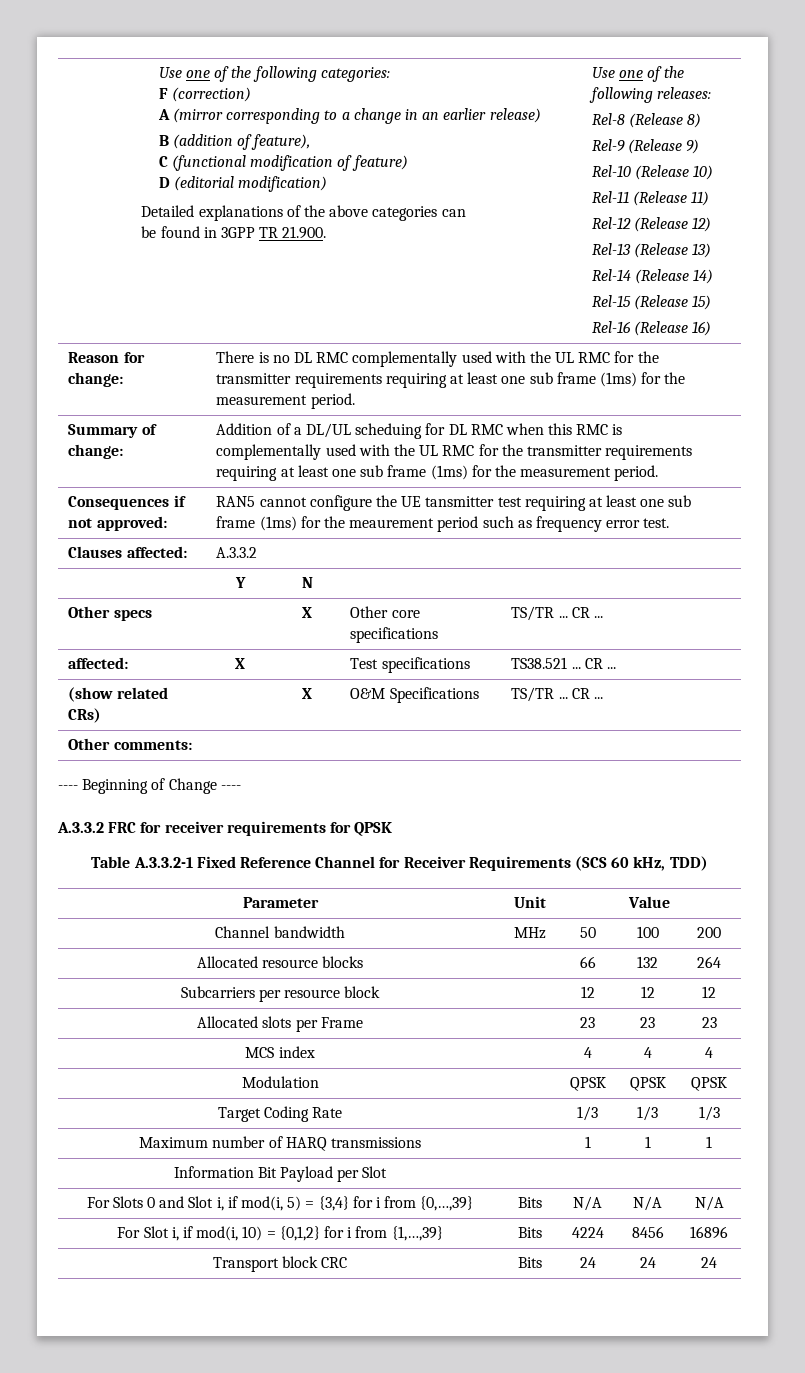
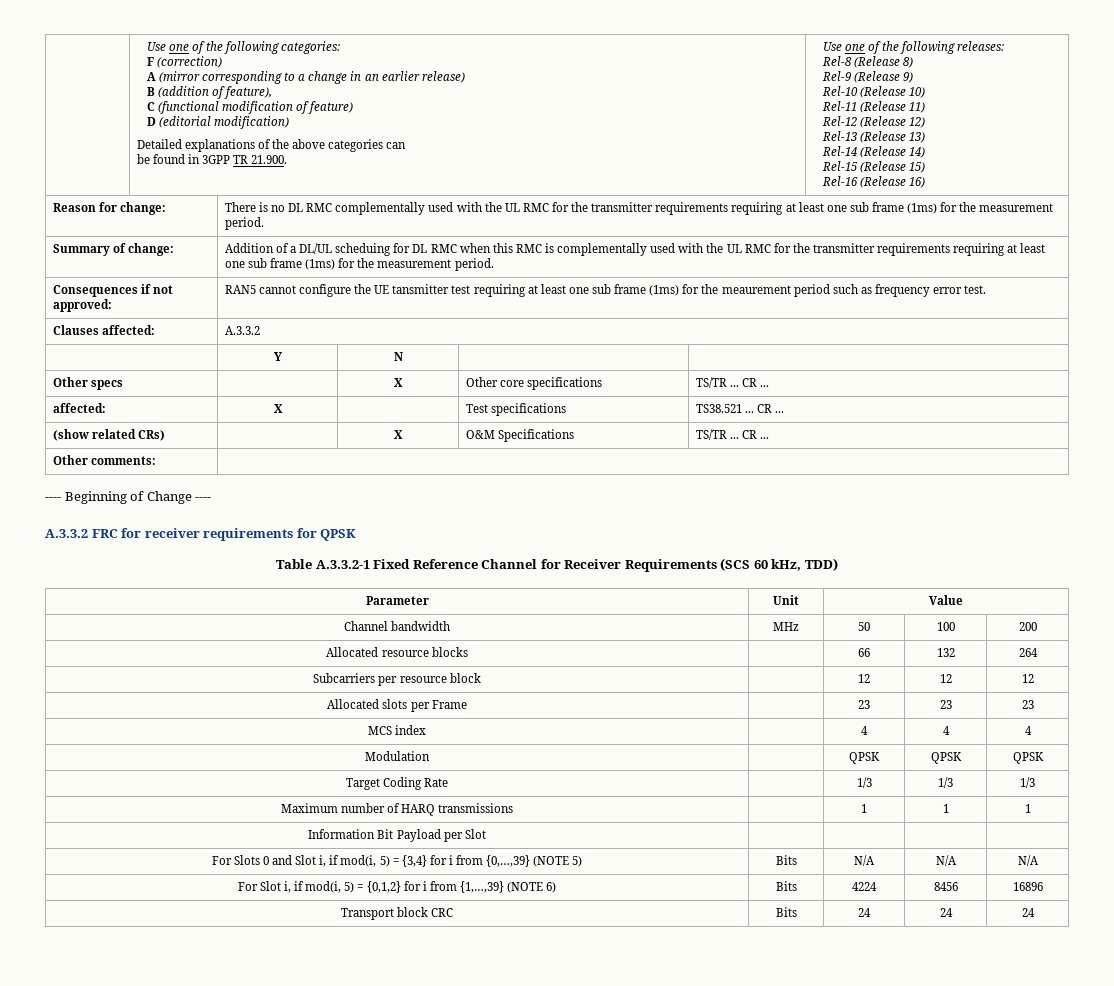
- For Slots 0 and Slot i, if mod(i, 5) = {3,4} for i from {0,…,39} | Bits | N/A | N/A | N/A
+ For Slots 0 and Slot i, if mod(i, 5) = {3,4} for i from {0,…,39} (NOTE 5) | Bits | N/A | N/A | N/A
- For Slot i, if mod(i, 10) = {0,1,2} for i from {1,…,39} | Bits | 4224 | 8456 | 16896
+ For Slot i, if mod(i, 5) = {0,1,2} for i from {1,…,39} (NOTE 6) | Bits | 4224 | 8456 | 16896

